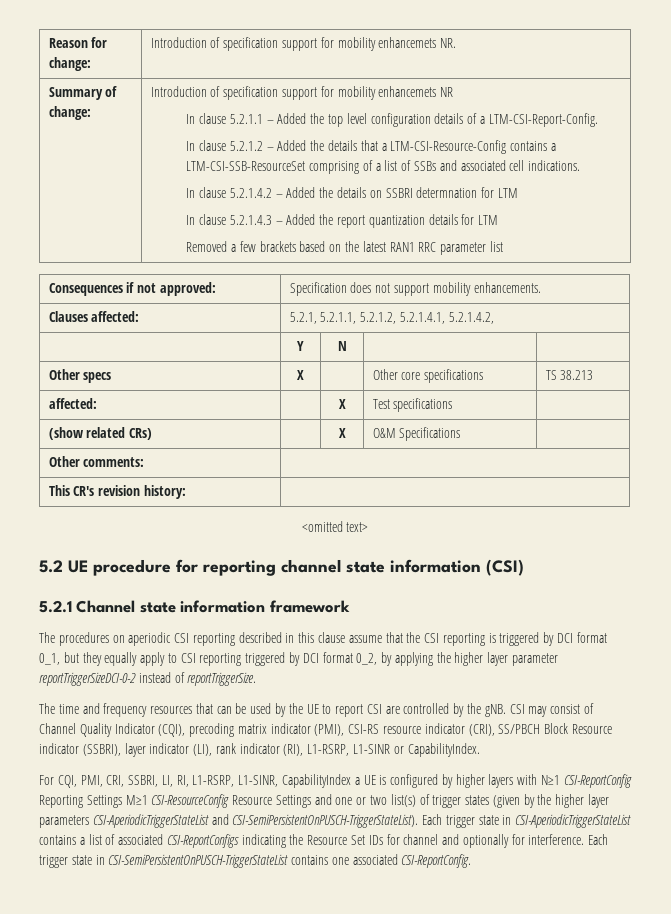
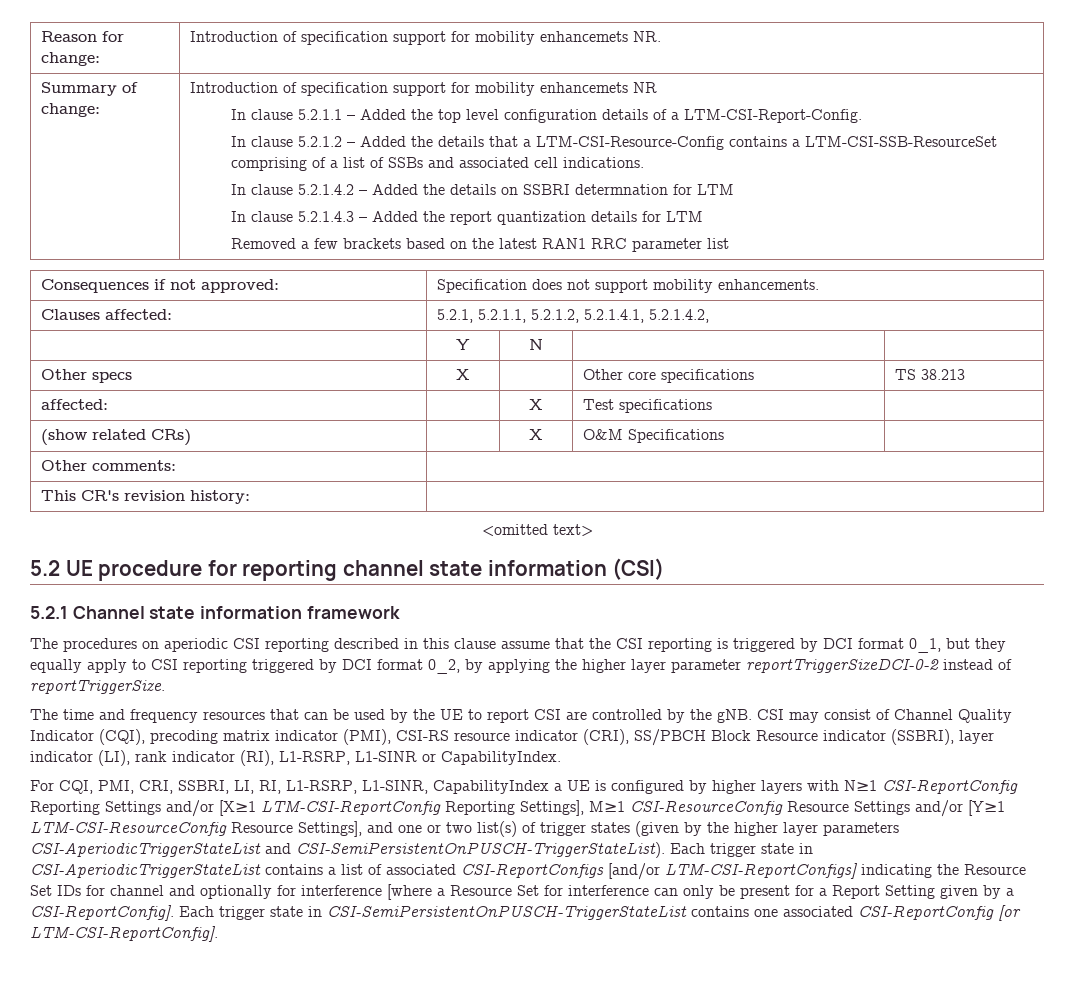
- For CQI, PMI, CRI, SSBRI, LI, RI, L1-RSRP, L1-SINR, CapabilityIndex a UE is configured by higher layers with N≥1 CSI-ReportConfig Reporting Settings M≥1 CSI-ResourceConfig Resource Settings and one or two list(s) of trigger states (given by the higher layer parameters CSI-AperiodicTriggerStateList and CSI-SemiPersistentOnPUSCH-TriggerStateList).
+ For CQI, PMI, CRI, SSBRI, LI, RI, L1-RSRP, L1-SINR, CapabilityIndex a UE is configured by higher layers with N≥1 CSI-ReportConfig Reporting Settings and/or [X≥1 LTM-CSI-ReportConfig Reporting Settings], M≥1 CSI-ResourceConfig Resource Settings and/or [Y≥1 LTM-CSI-ResourceConfig Resource Settings], and one or two list(s) of trigger states (given by the higher layer parameters CSI-AperiodicTriggerStateList and CSI-SemiPersistentOnPUSCH-TriggerStateList).
- Each trigger state in CSI-AperiodicTriggerStateList contains a list of associated CSI-ReportConfigs indicating the Resource Set IDs for channel and optionally for interference.
+ Each trigger state in CSI-AperiodicTriggerStateList contains a list of associated CSI-ReportConfigs [and/or LTM-CSI-ReportConfigs] indicating the Resource Set IDs for channel and optionally for interference [where a Resource Set for interference can only be present for a Report Setting given by a CSI-ReportConfig].
- Each trigger state in CSI-SemiPersistentOnPUSCH-TriggerStateList contains one associated CSI-ReportConfig.
+ Each trigger state in CSI-SemiPersistentOnPUSCH-TriggerStateList contains one associated CSI-ReportConfig [or LTM-CSI-ReportConfig].

